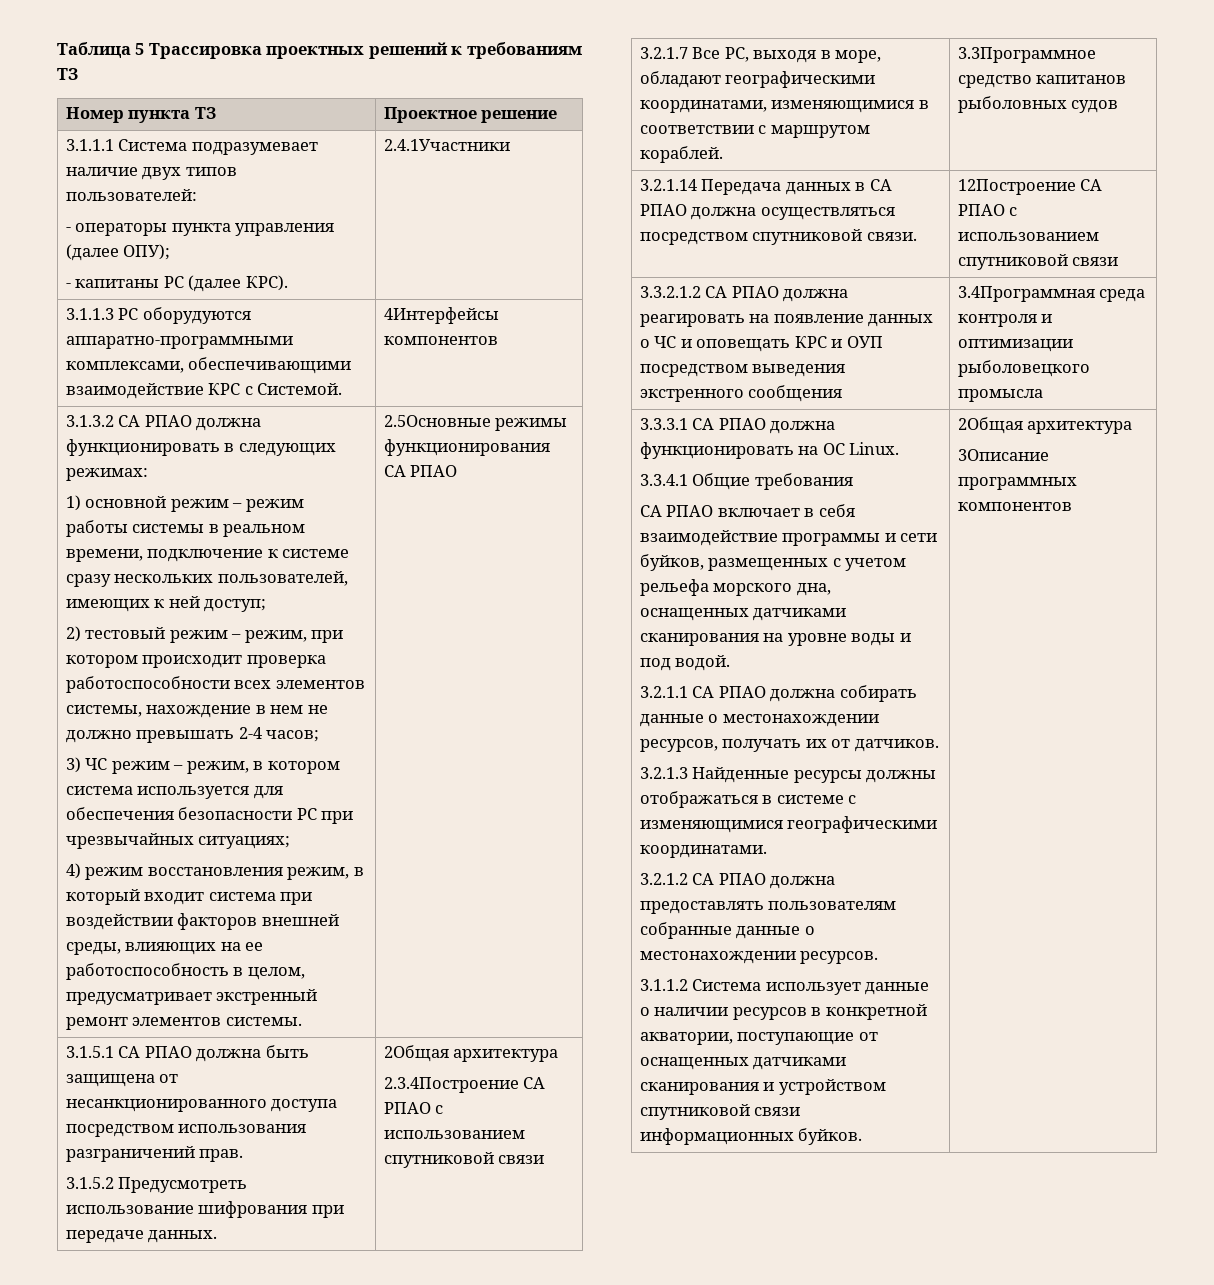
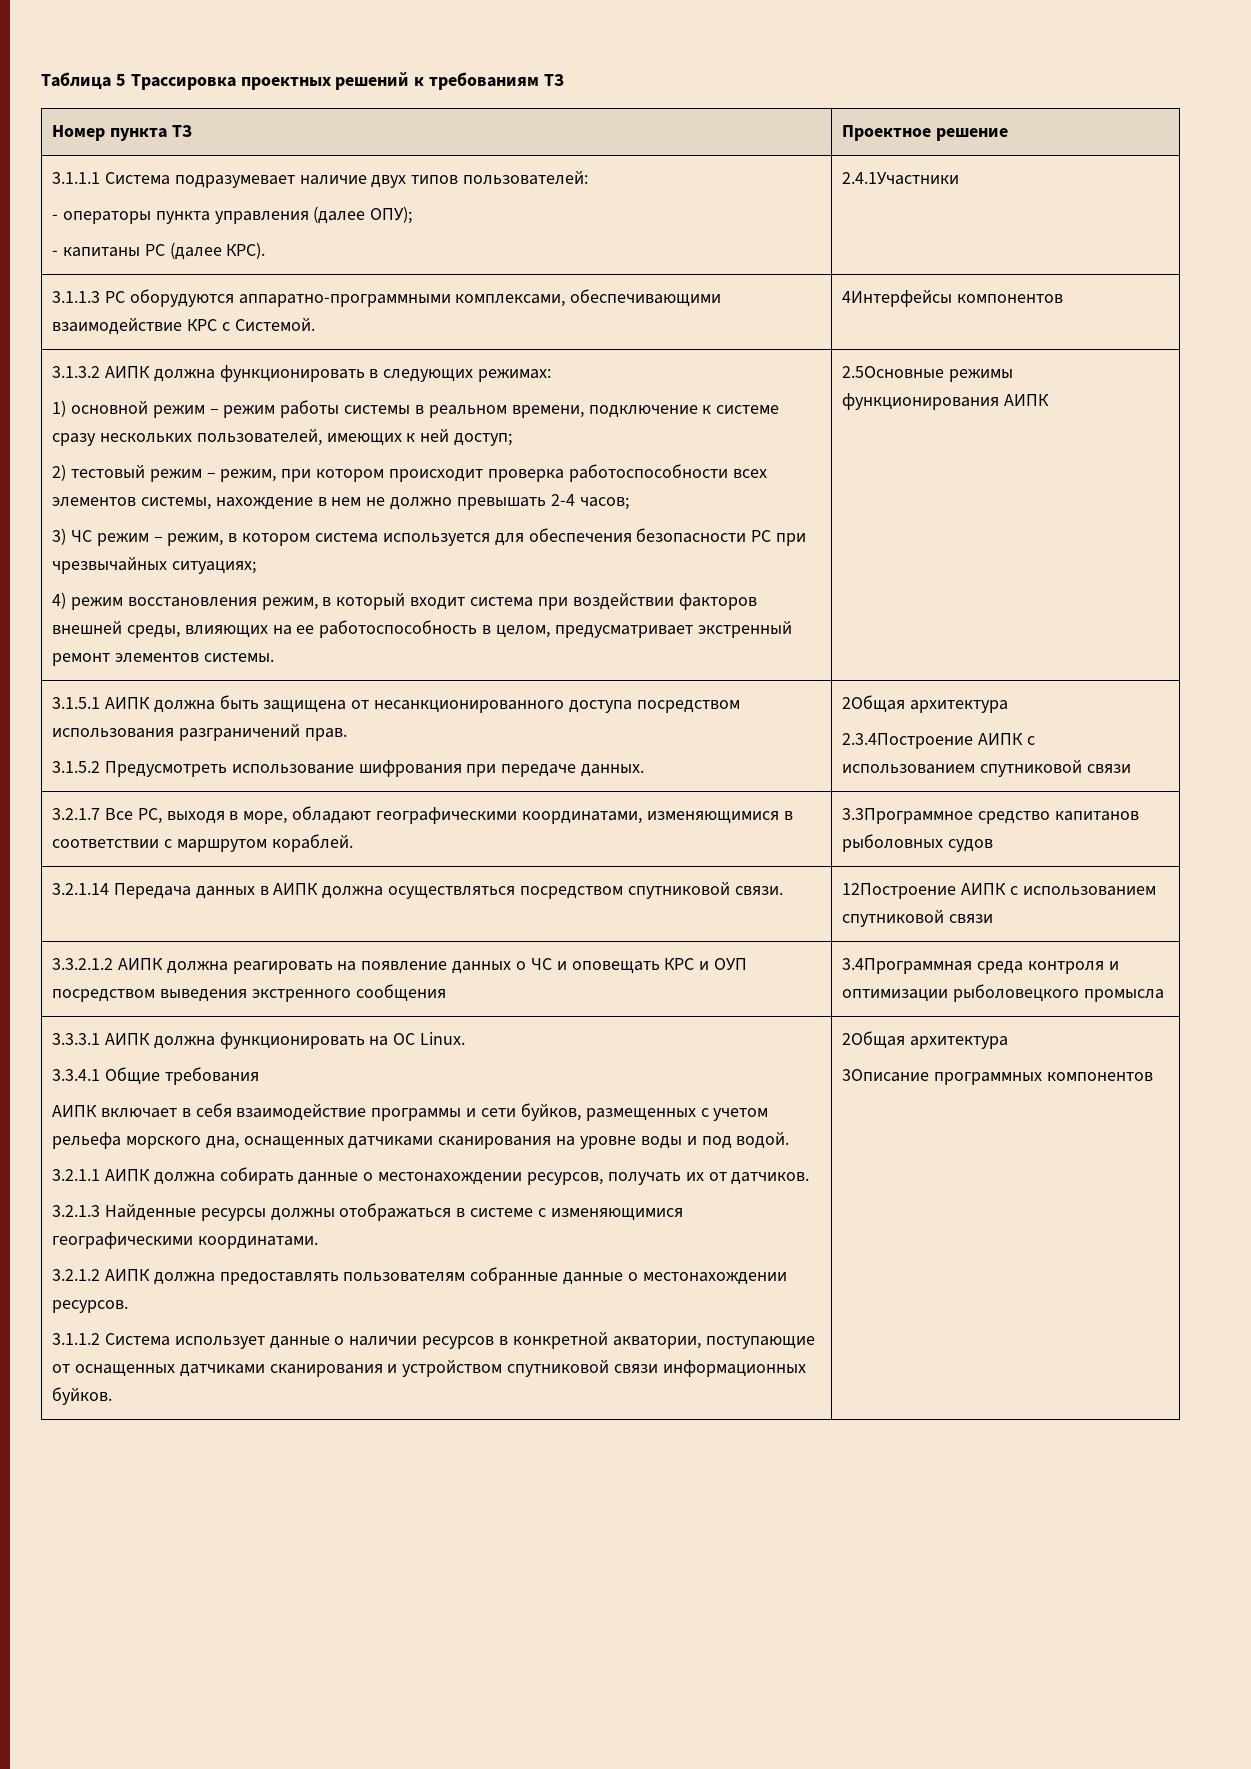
- 3.1.3.2 СА РПАО должна функционировать в следующих режимах:
+ 3.1.3.2 АИПК должна функционировать в следующих режимах:
- 2.5Основные режимы функционирования СА РПАО
+ 2.5Основные режимы функционирования АИПК
- 3.1.5.1 СА РПАО должна быть защищена от несанкционированного доступа посредством использования разграничений прав.
+ 3.1.5.1 АИПК должна быть защищена от несанкционированного доступа посредством использования разграничений прав.
  3.1.5.2 Предусмотреть использование шифрования при передаче данных. | 2Общая архитектура
- 2.3.4Построение СА РПАО с использованием спутниковой связи
+ 2.3.4Построение АИПК с использованием спутниковой связи
- 3.2.1.14 Передача данных в СА РПАО должна осуществляться посредством спутниковой связи. | 12Построение СА РПАО с использованием спутниковой связи
+ 3.2.1.14 Передача данных в АИПК должна осуществляться посредством спутниковой связи. | 12Построение АИПК с использованием спутниковой связи
- 3.3.2.1.2 СА РПАО должна реагировать на появление данных о ЧС и оповещать КРС и ОУП посредством выведения экстренного сообщения | 3.4Программная среда контроля и оптимизации рыболовецкого промысла
+ 3.3.2.1.2 АИПК должна реагировать на появление данных о ЧС и оповещать КРС и ОУП посредством выведения экстренного сообщения | 3.4Программная среда контроля и оптимизации рыболовецкого промысла
- 3.3.3.1 СА РПАО должна функционировать на ОС Linux.
+ 3.3.3.1 АИПК должна функционировать на ОС Linux.
- СА РПАО включает в себя взаимодействие программы и сети буйков, размещенных с учетом рельефа морского дна, оснащенных датчиками сканирования на уровне воды и под водой.
+ АИПК включает в себя взаимодействие программы и сети буйков, размещенных с учетом рельефа морского дна, оснащенных датчиками сканирования на уровне воды и под водой.
- 3.2.1.1 СА РПАО должна собирать данные о местонахождении ресурсов, получать их от датчиков.
+ 3.2.1.1 АИПК должна собирать данные о местонахождении ресурсов, получать их от датчиков.
- 3.2.1.2 СА РПАО должна предоставлять пользователям собранные данные о местонахождении ресурсов.
+ 3.2.1.2 АИПК должна предоставлять пользователям собранные данные о местонахождении ресурсов.

